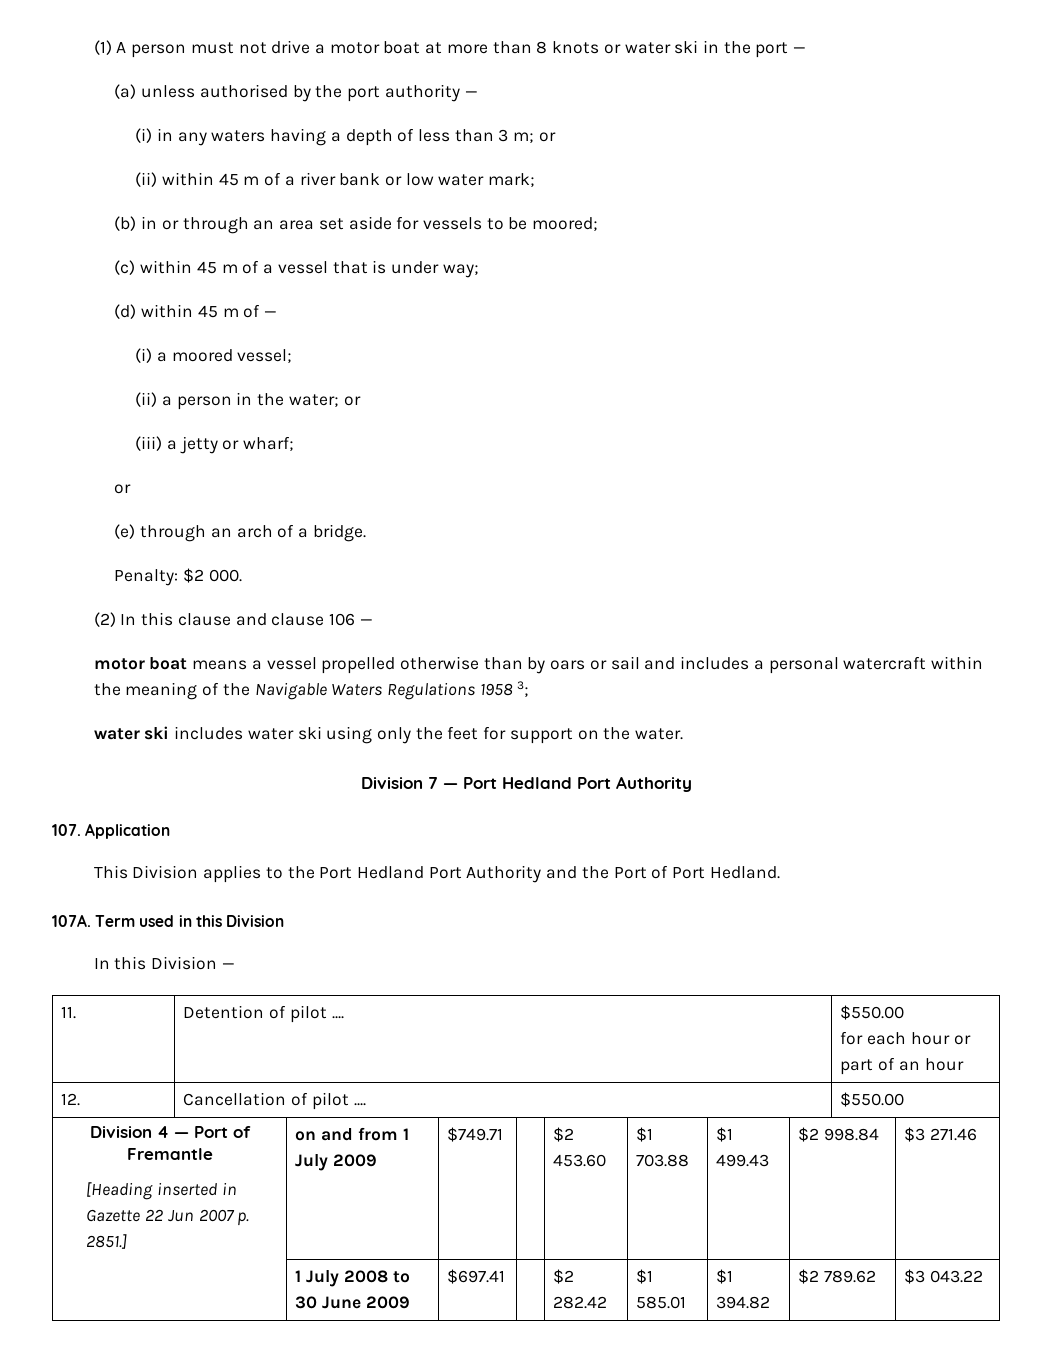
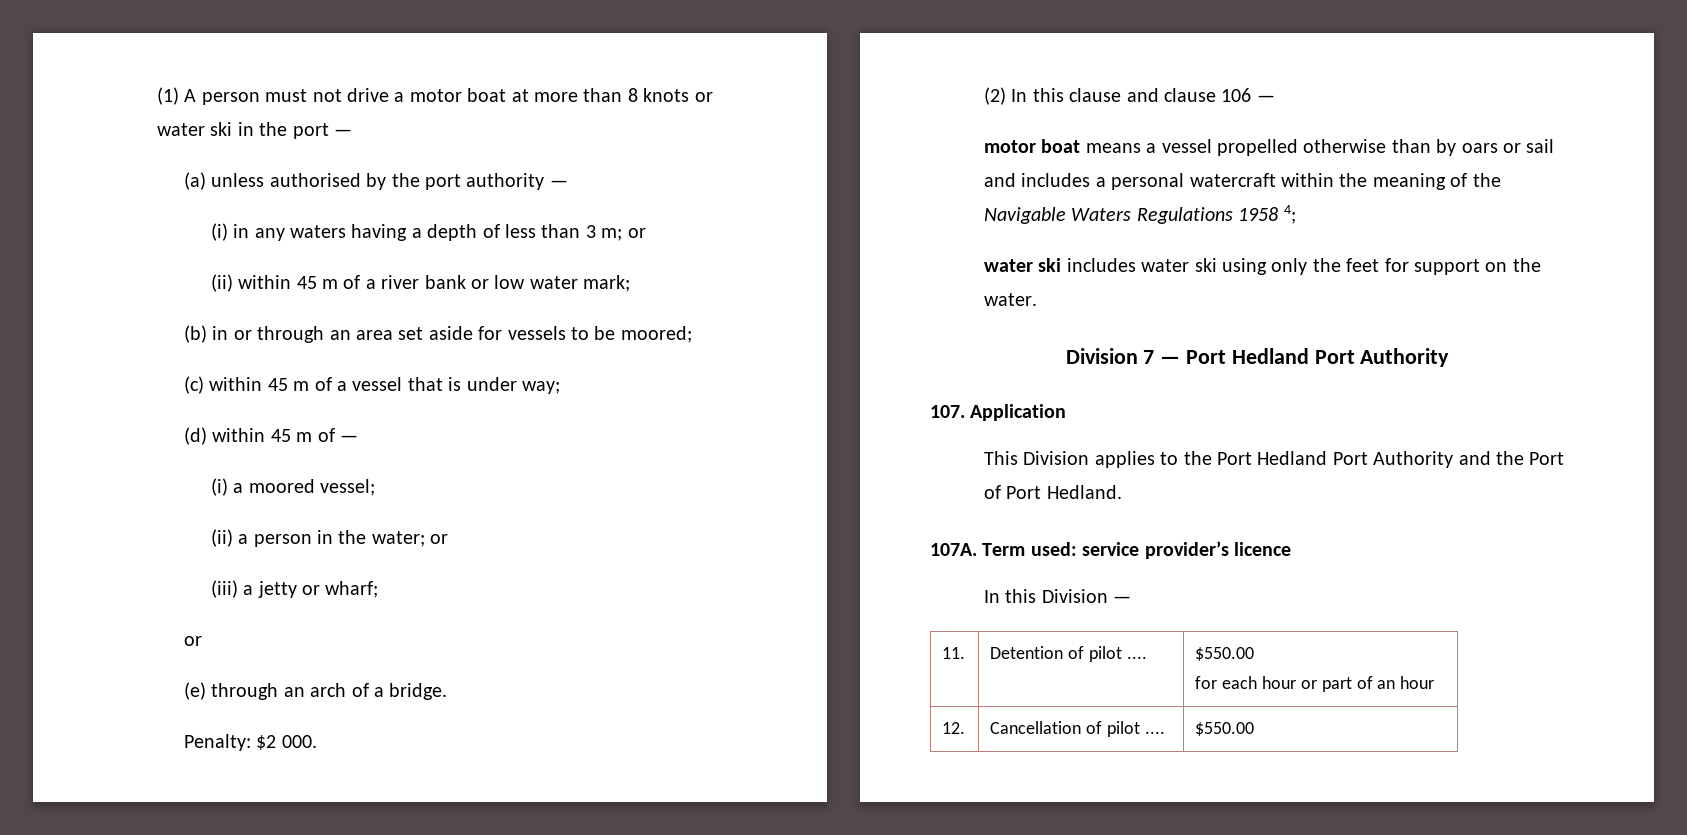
- motor boat means a vessel propelled otherwise than by oars or sail and includes a personal watercraft within the meaning of the Navigable Waters Regulations 1958 3;
+ motor boat means a vessel propelled otherwise than by oars or sail and includes a personal watercraft within the meaning of the Navigable Waters Regulations 1958 4;
- Term used in this Division
+ Term used: service provider’s licence
- Division 4 — Port of Fremantle
- [Heading inserted in Gazette 22 Jun 2007 p. 2851.] | on and from 1 July 2009 | $749.71 | | $2 453.60 | $1 703.88 | $1 499.43 | $2 998.84 | $3 271.46
- | 1 July 2008 to 30 June 2009 | $697.41 | | $2 282.42 | $1 585.01 | $1 394.82 | $2 789.62 | $3 043.22

